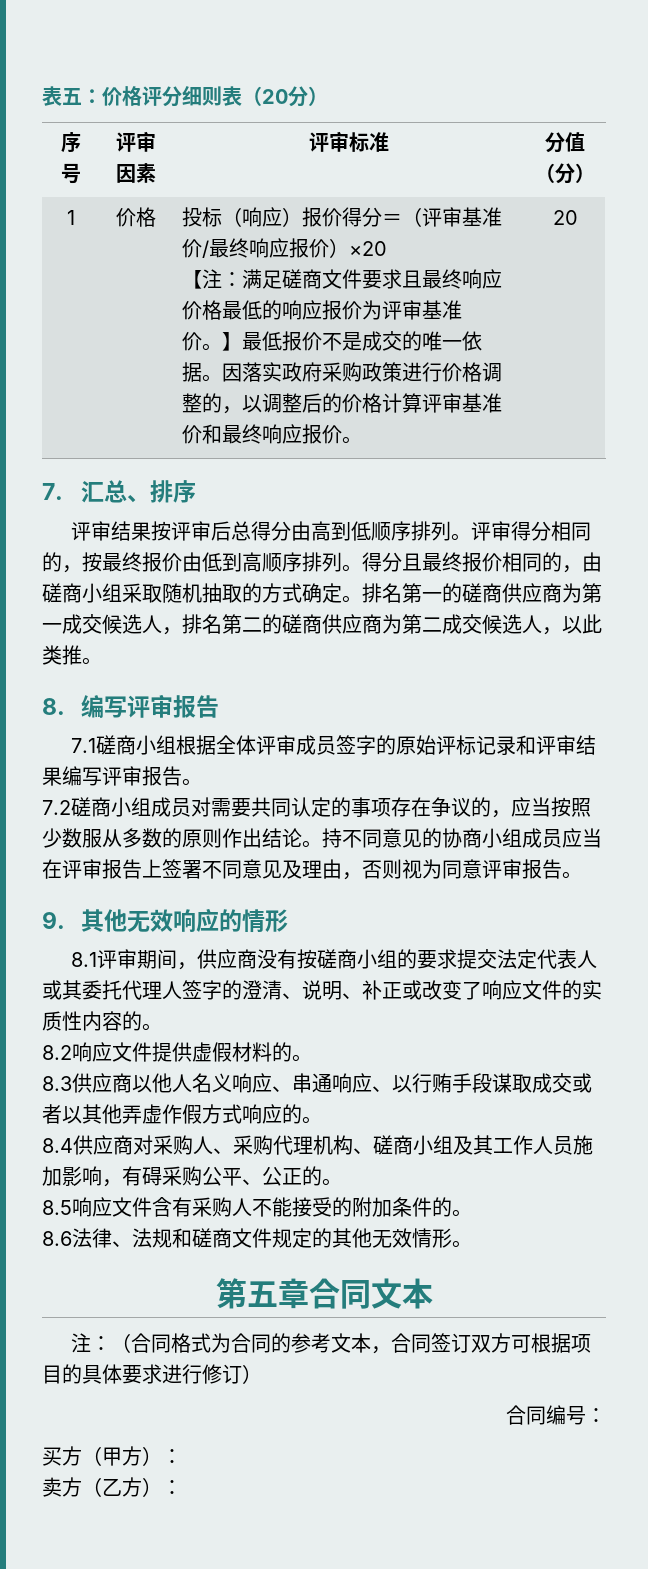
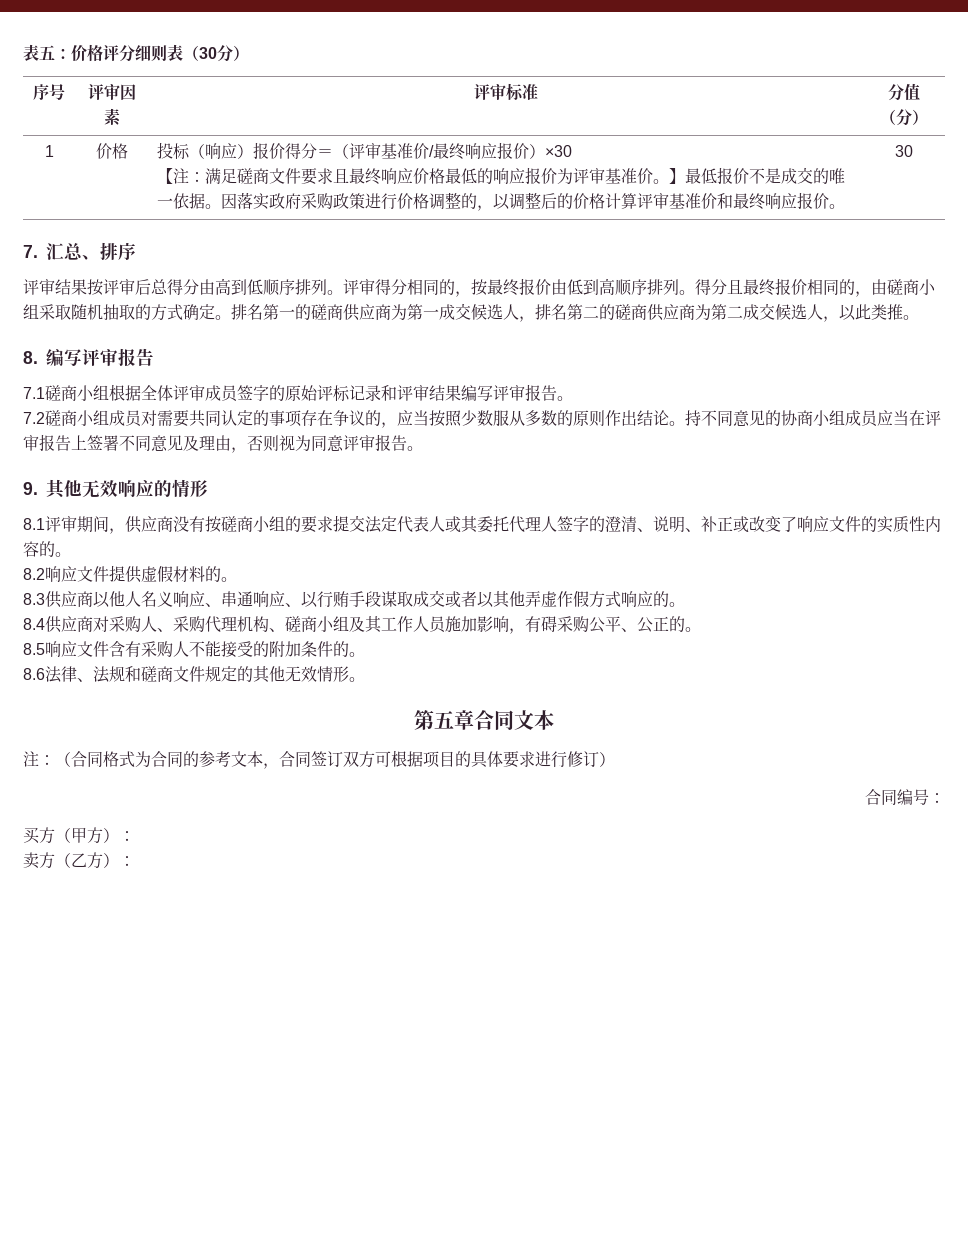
- 表五：价格评分细则表（20分）
+ 表五：价格评分细则表（30分）
- 投标（响应）报价得分＝（评审基准价/最终响应报价）×20
+ 投标（响应）报价得分＝（评审基准价/最终响应报价）×30
- 因落实政府采购政策进行价格调整的，以调整后的价格计算评审基准价和最终响应报价。 | 20
+ 因落实政府采购政策进行价格调整的，以调整后的价格计算评审基准价和最终响应报价。 | 30

